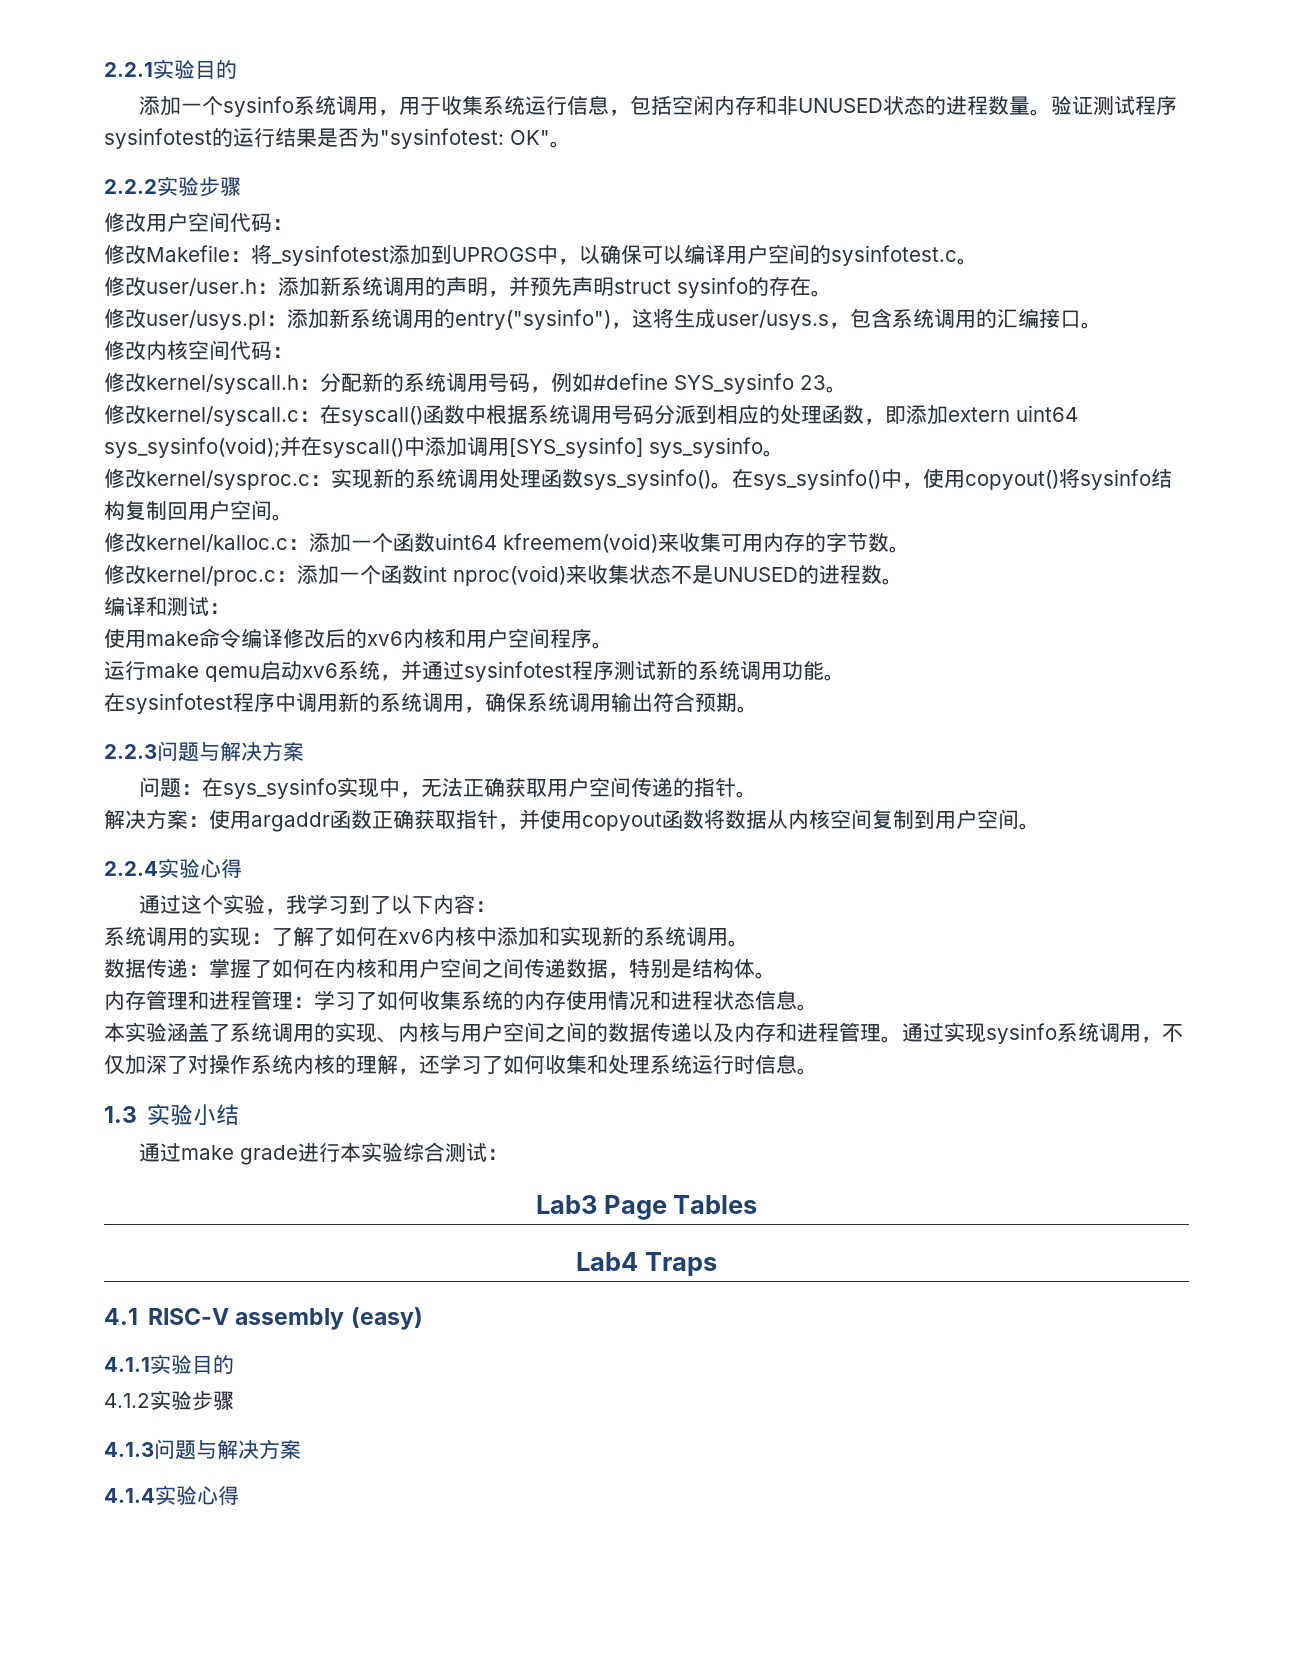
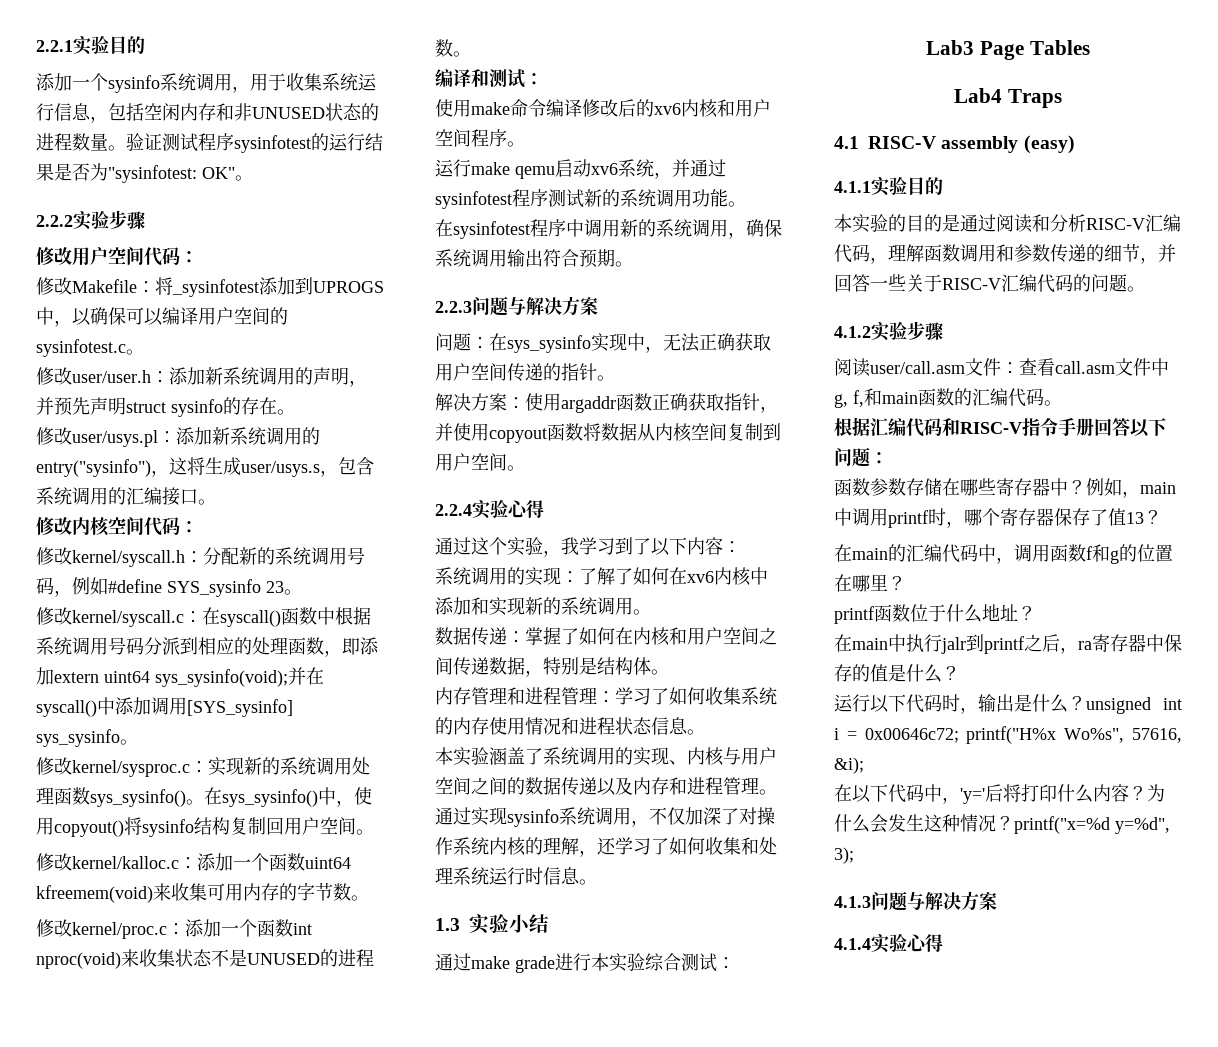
+ 本实验的目的是通过阅读和分析RISC-V汇编代码，理解函数调用和参数传递的细节，并回答一些关于RISC-V汇编代码的问题。
  4.1.2实验步骤
+ 阅读user/call.asm文件：查看call.asm文件中g, f,和main函数的汇编代码。
+ 根据汇编代码和RISC-V指令手册回答以下问题：
+ 函数参数存储在哪些寄存器中？例如，main中调用printf时，哪个寄存器保存了值13？
+ 在main的汇编代码中，调用函数f和g的位置在哪里？
+ printf函数位于什么地址？
+ 在main中执行jalr到printf之后，ra寄存器中保存的值是什么？
+ 运行以下代码时，输出是什么？unsigned int i = 0x00646c72; printf("H%x Wo%s", 57616, &i);
+ 在以下代码中，'y='后将打印什么内容？为什么会发生这种情况？printf("x=%d y=%d", 3);

